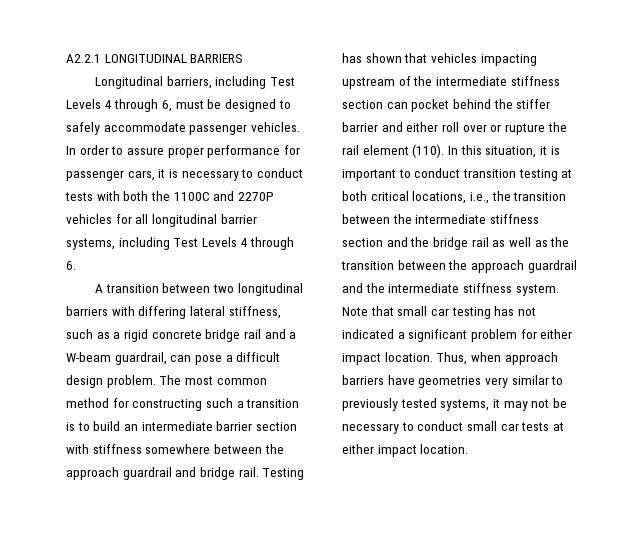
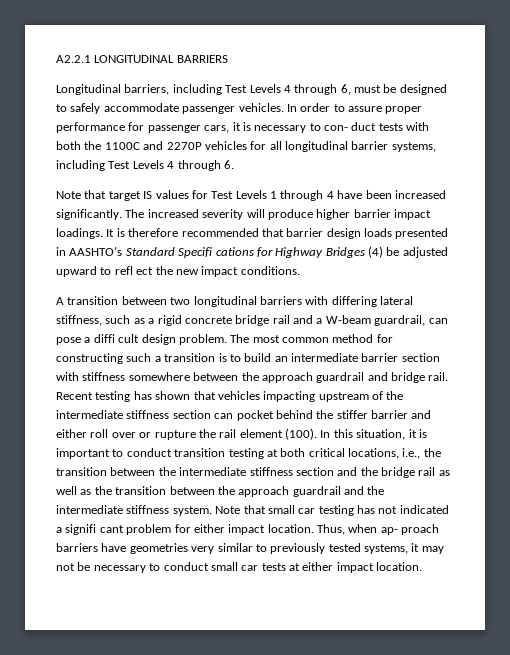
- In order to assure proper performance for passenger cars, it is necessary to conduct tests with both the 1100C and 2270P vehicles for all longitudinal barrier systems, including Test Levels 4 through 6.
+ In order to assure proper performance for passenger cars, it is necessary to con- duct tests with both the 1100C and 2270P vehicles for all longitudinal barrier systems, including Test Levels 4 through 6.
+ Note that target IS values for Test Levels 1 through 4 have been increased significantly. The increased severity will produce higher barrier impact loadings. It is therefore recommended that barrier design loads presented in AASHTO’s Standard Specifi cations for Highway Bridges (4) be adjusted upward to refl ect the new impact conditions.
- A transition between two longitudinal barriers with differing lateral stiffness, such as a rigid concrete bridge rail and a W-beam guardrail, can pose a difficult design problem.
+ A transition between two longitudinal barriers with differing lateral stiffness, such as a rigid concrete bridge rail and a W-beam guardrail, can pose a diffi cult design problem.
- Testing has shown that vehicles impacting upstream of the intermediate stiffness section can pocket behind the stiffer barrier and either roll over or rupture the rail element (110).
+ Recent testing has shown that vehicles impacting upstream of the intermediate stiffness section can pocket behind the stiffer barrier and either roll over or rupture the rail element (100).
- Note that small car testing has not indicated a significant problem for either impact location.
+ Note that small car testing has not indicated a signifi cant problem for either impact location.
- Thus, when approach barriers have geometries very similar to previously tested systems, it may not be necessary to conduct small car tests at either impact location.
+ Thus, when ap- proach barriers have geometries very similar to previously tested systems, it may not be necessary to conduct small car tests at either impact location.

